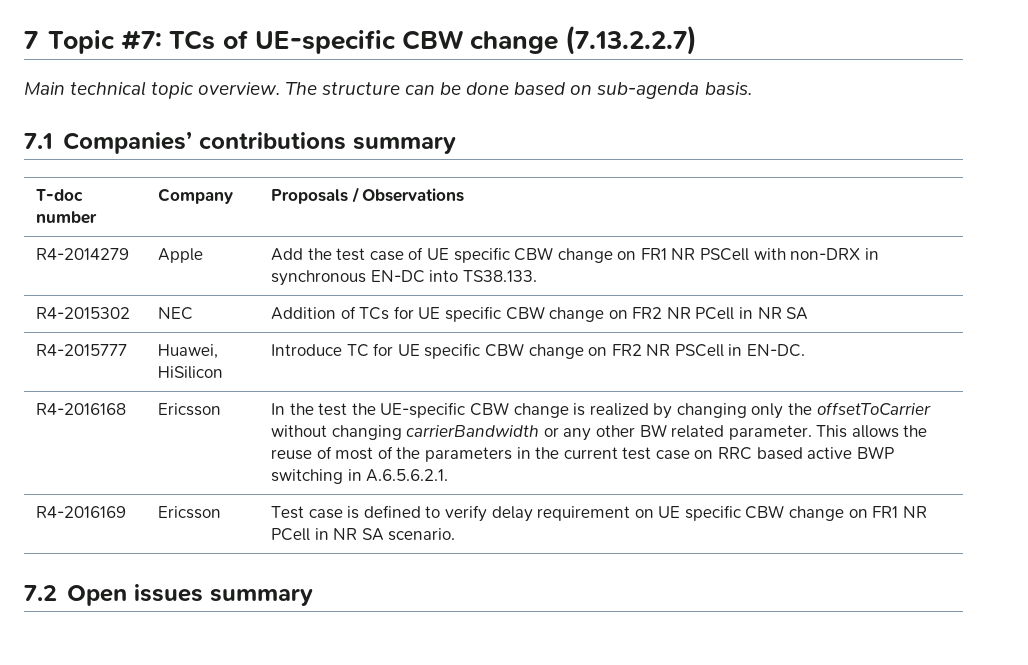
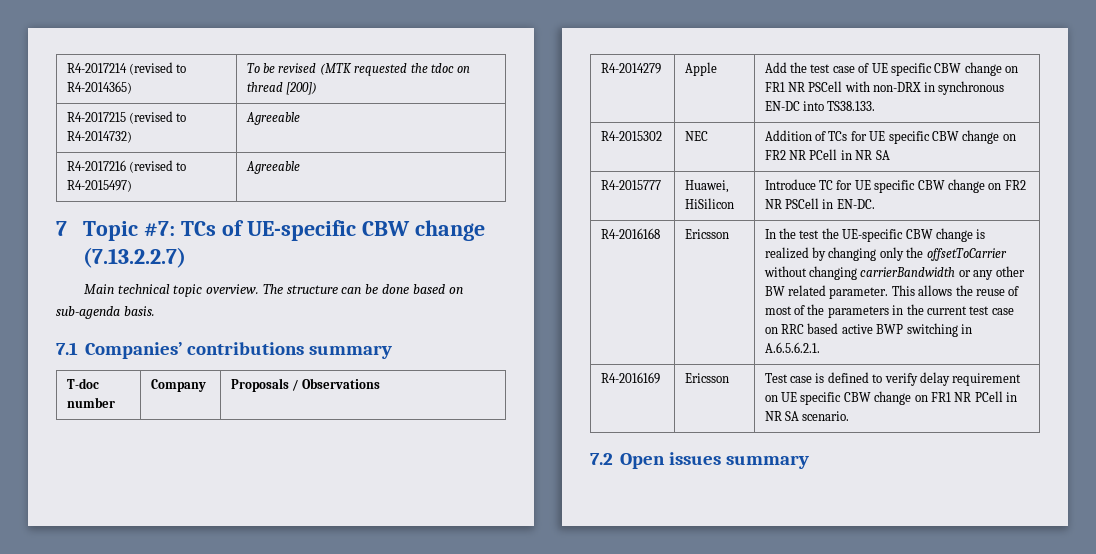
+ R4-2017214 (revised to R4-2014365) | To be revised (MTK requested the tdoc on thread [200])
+ R4-2017215 (revised to R4-2014732) | Agreeable
+ R4-2017216 (revised to R4-2015497) | Agreeable

